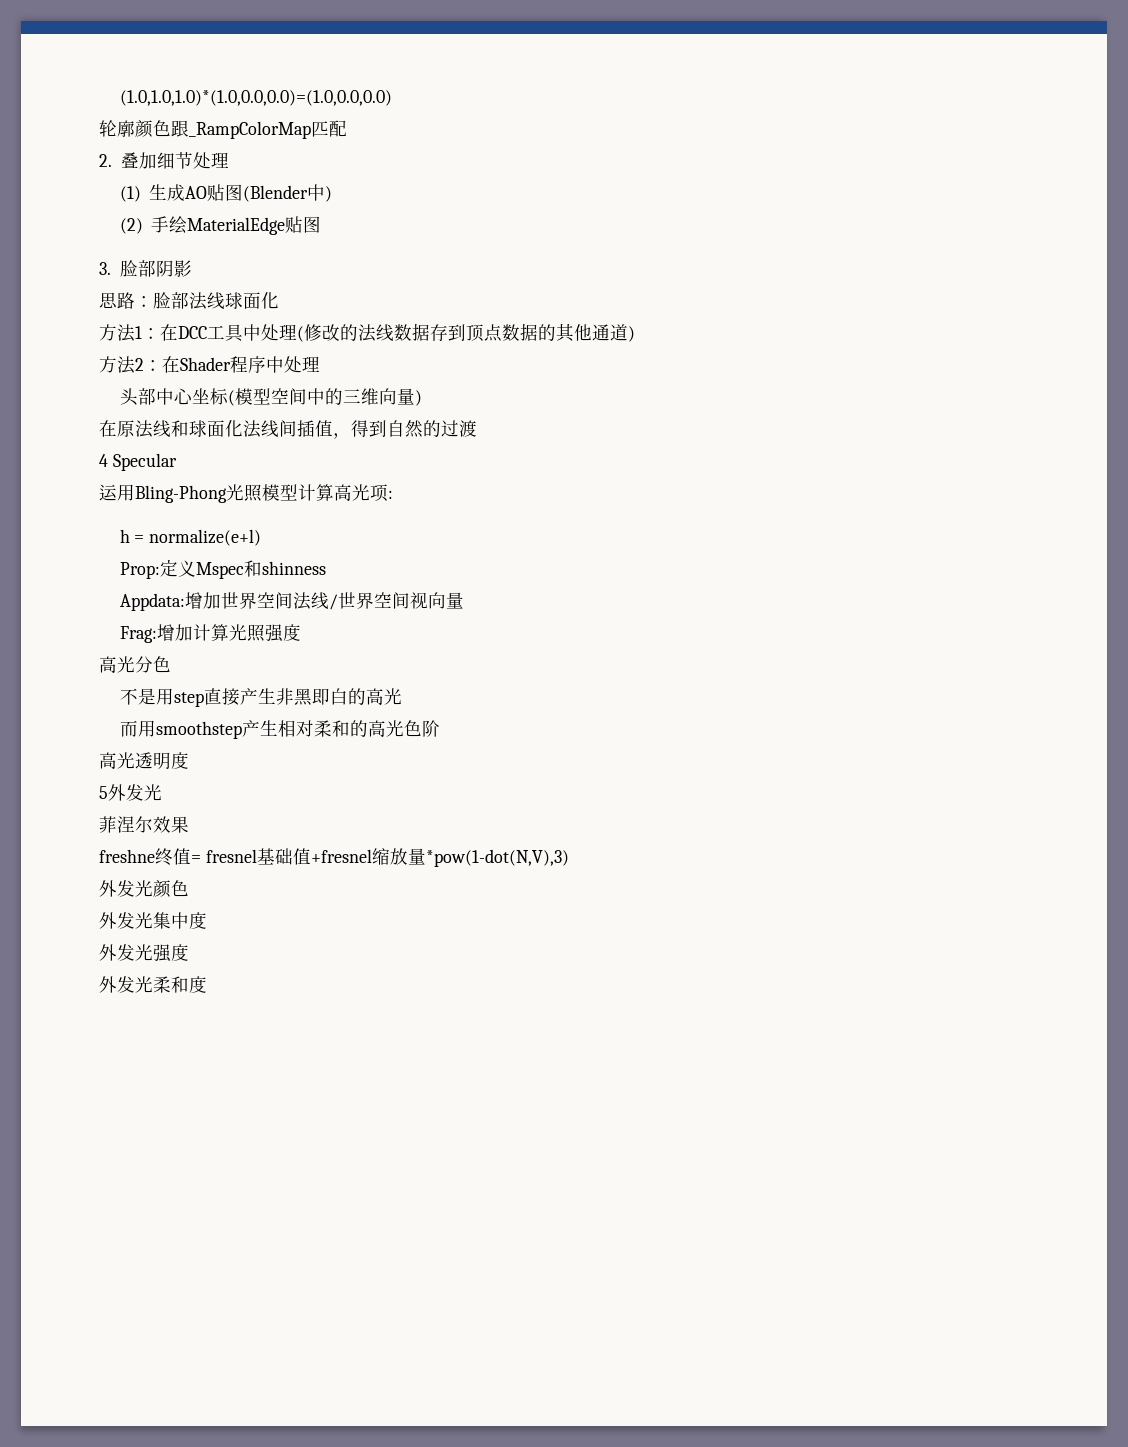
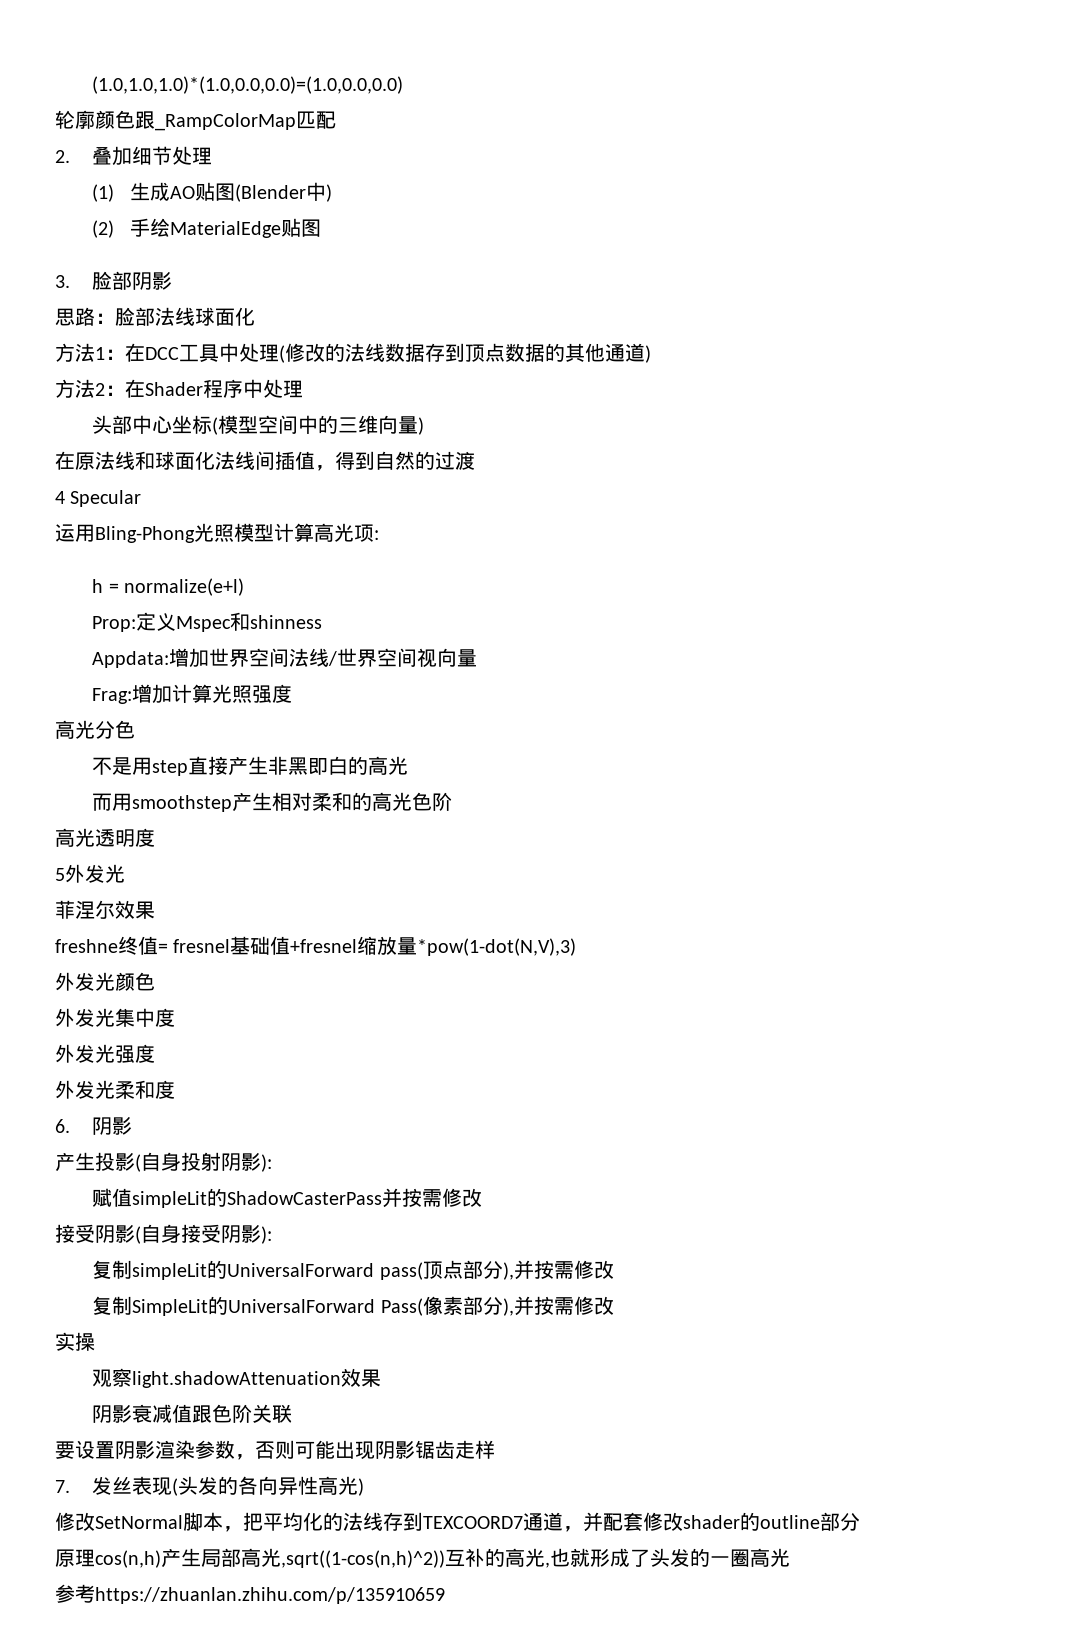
+ 6.阴影
+ 产生投影(自身投射阴影):
+ 赋值simpleLit的ShadowCasterPass并按需修改
+ 接受阴影(自身接受阴影):
+ 复制simpleLit的UniversalForward pass(顶点部分),并按需修改
+ 复制SimpleLit的UniversalForward Pass(像素部分),并按需修改
+ 实操
+ 观察light.shadowAttenuation效果
+ 阴影衰减值跟色阶关联
+ 要设置阴影渲染参数，否则可能出现阴影锯齿走样
+ 7.发丝表现(头发的各向异性高光)
+ 修改SetNormal脚本，把平均化的法线存到TEXCOORD7通道，并配套修改shader的outline部分
+ 原理cos(n,h)产生局部高光,sqrt((1-cos(n,h)^2))互补的高光,也就形成了头发的一圈高光
+ 参考https://zhuanlan.zhihu.com/p/135910659

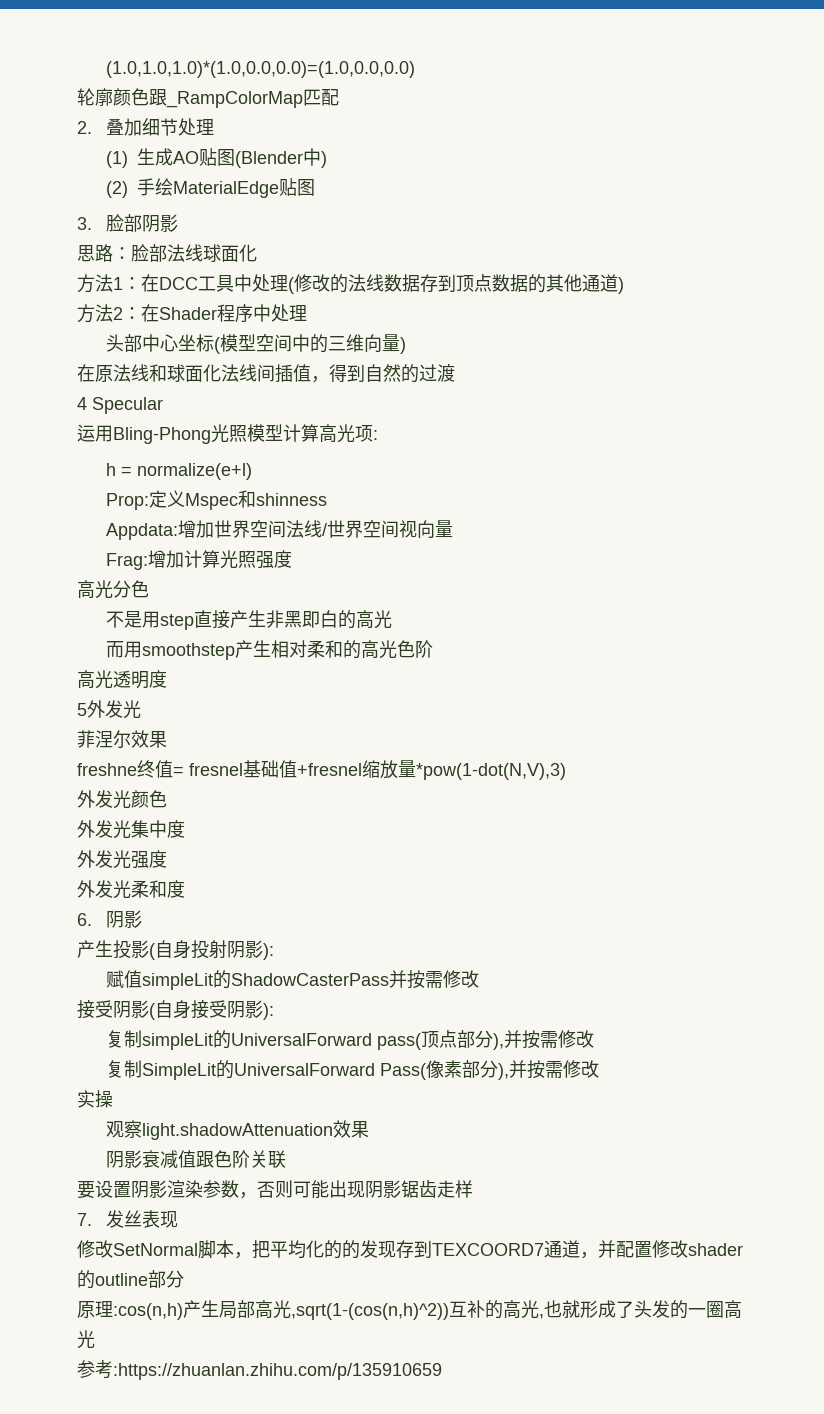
- 7.发丝表现(头发的各向异性高光)
+ 7.发丝表现
- 修改SetNormal脚本，把平均化的法线存到TEXCOORD7通道，并配套修改shader的outline部分
+ 修改SetNormal脚本，把平均化的的发现存到TEXCOORD7通道，并配置修改shader的outline部分
- 原理cos(n,h)产生局部高光,sqrt((1-cos(n,h)^2))互补的高光,也就形成了头发的一圈高光
+ 原理:cos(n,h)产生局部高光,sqrt(1-(cos(n,h)^2))互补的高光,也就形成了头发的一圈高光
- 参考https://zhuanlan.zhihu.com/p/135910659
+ 参考:https://zhuanlan.zhihu.com/p/135910659

